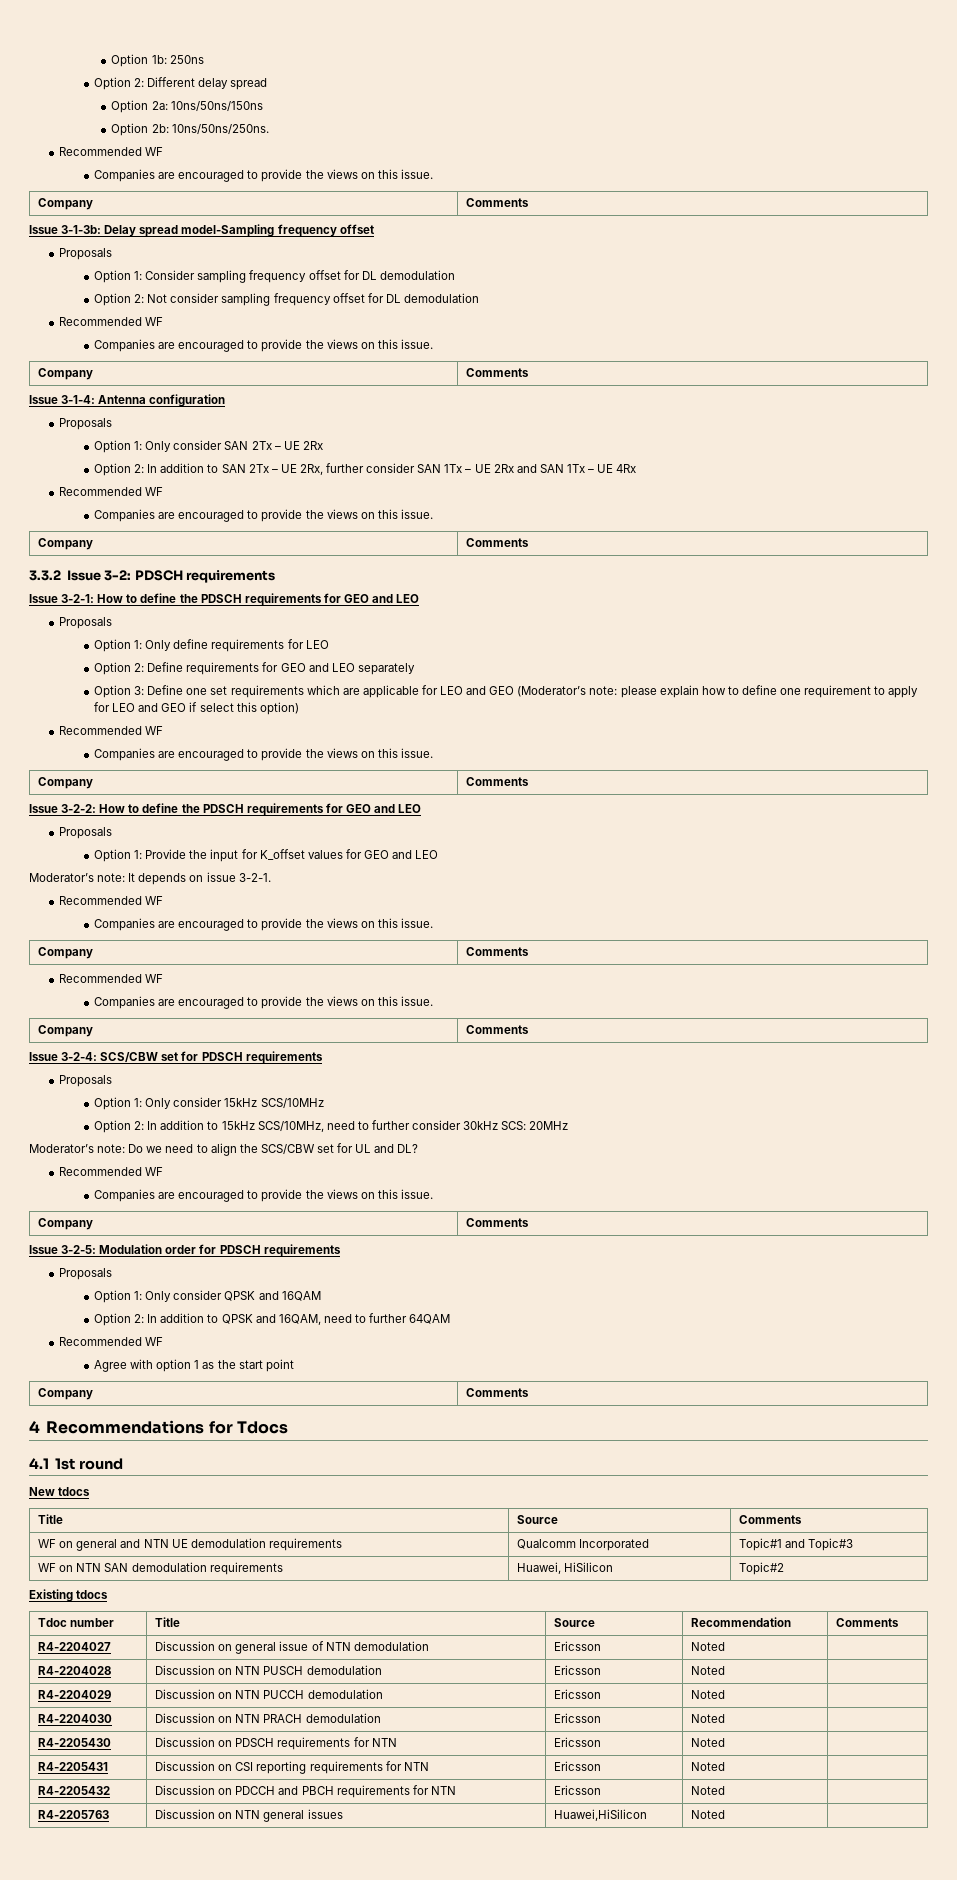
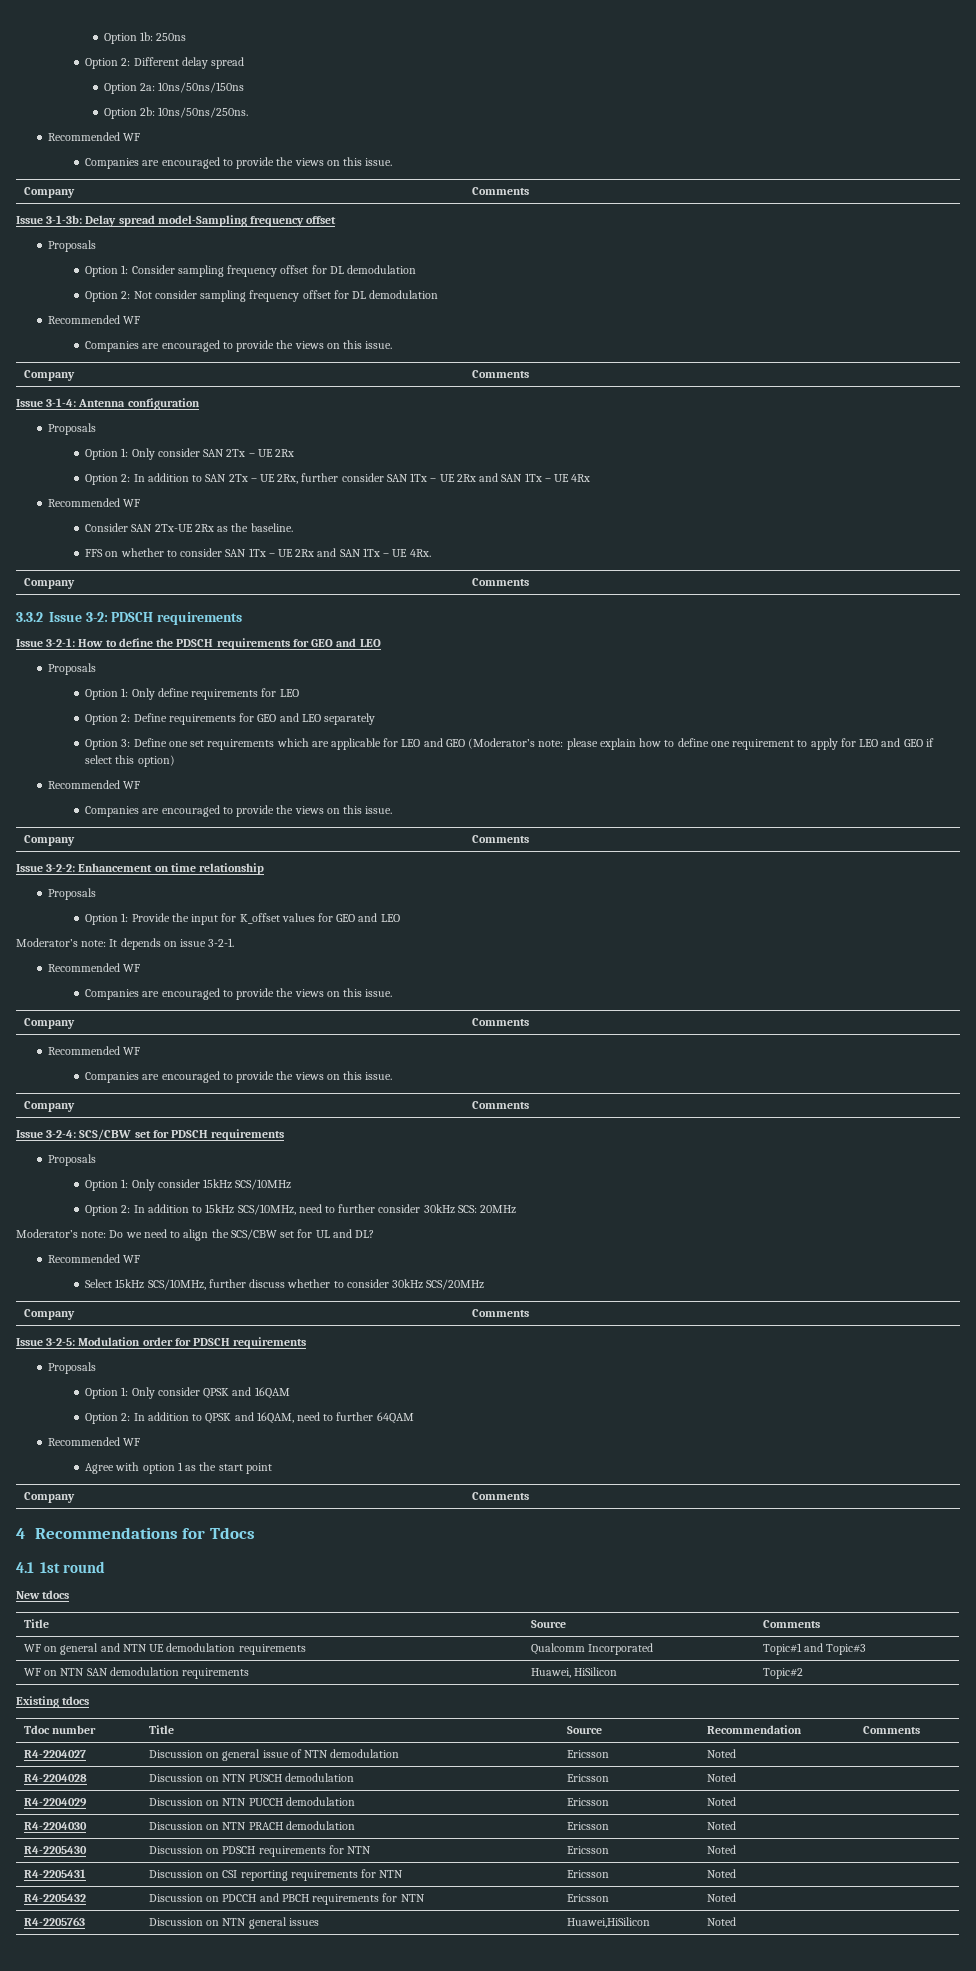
  Option 2: In addition to SAN 2Tx – UE 2Rx, further consider SAN 1Tx – UE 2Rx and SAN 1Tx – UE 4Rx
  Recommended WF
- Companies are encouraged to provide the views on this issue.
+ Consider SAN 2Tx-UE 2Rx as the baseline.
+ FFS on whether to consider SAN 1Tx – UE 2Rx and SAN 1Tx – UE 4Rx.
- Issue 3-2-2: How to define the PDSCH requirements for GEO and LEO
+ Issue 3-2-2: Enhancement on time relationship
  Moderator’s note: Do we need to align the SCS/CBW set for UL and DL?
  Recommended WF
- Companies are encouraged to provide the views on this issue.
+ Select 15kHz SCS/10MHz, further discuss whether to consider 30kHz SCS/20MHz

